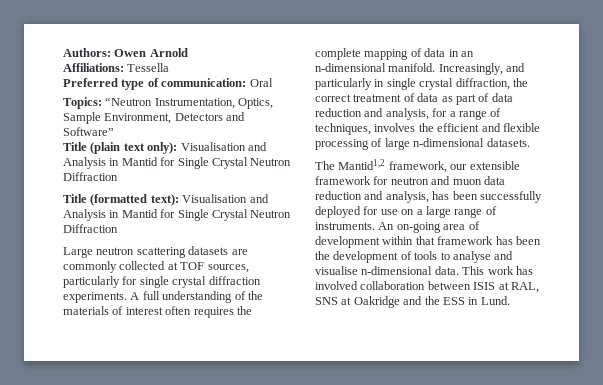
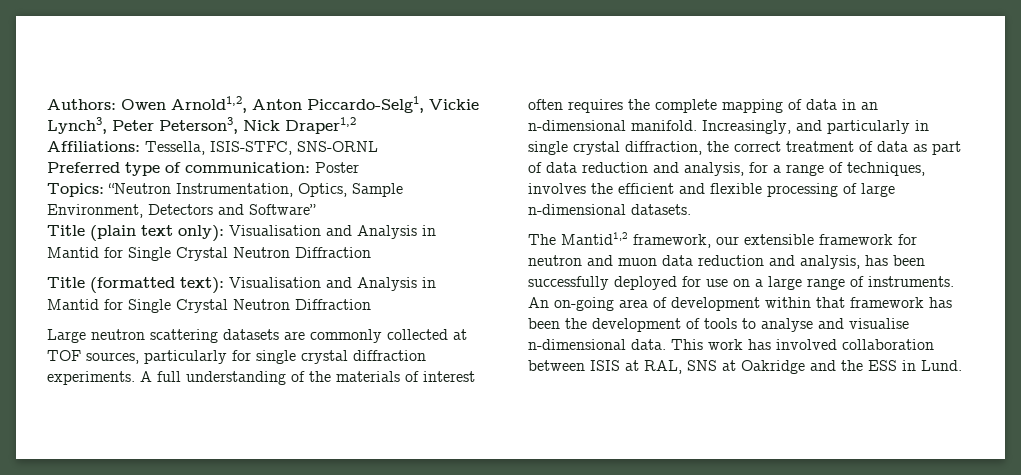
- Authors: Owen Arnold
- Affiliations: Tessella
+ Authors: Owen Arnold1,2, Anton Piccardo-Selg1, Vickie Lynch3, Peter Peterson3, Nick Draper1,2
+ Affiliations: Tessella, ISIS-STFC, SNS-ORNL
- Preferred type of communication: Oral
+ Preferred type of communication: Poster

